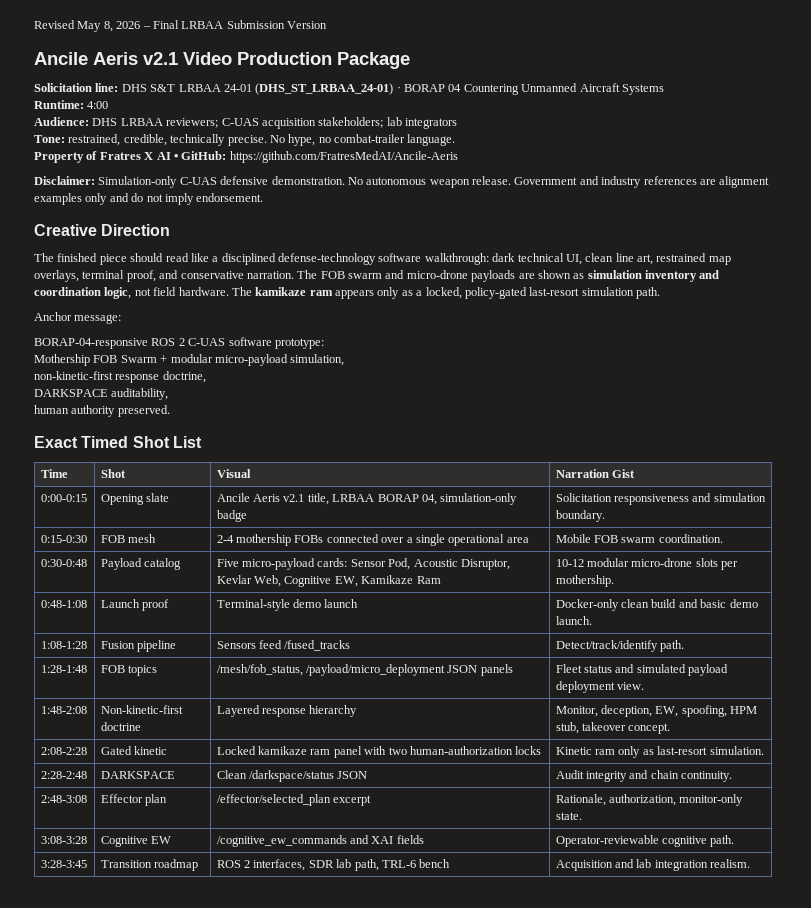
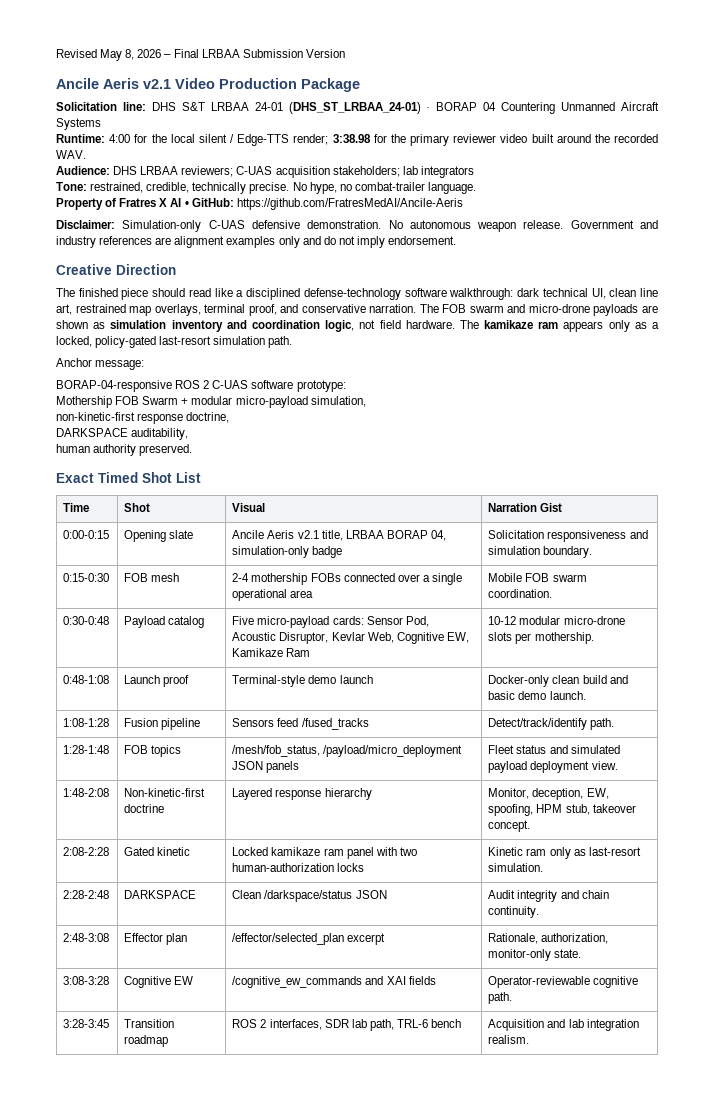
- Runtime: 4:00
+ Runtime: 4:00 for the local silent / Edge-TTS render; 3:38.98 for the primary reviewer video built around the recorded WAV.

